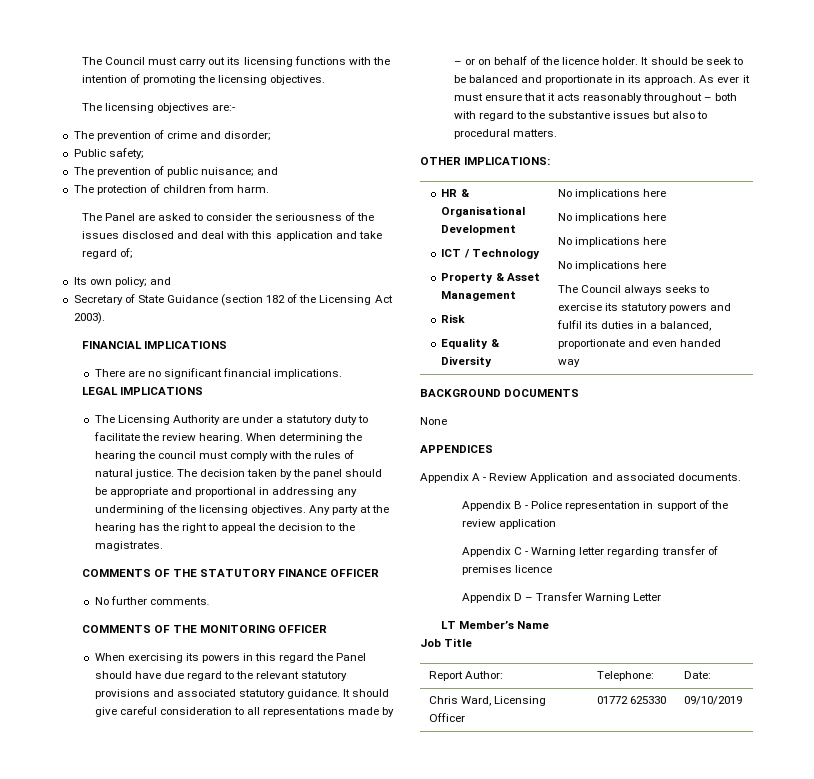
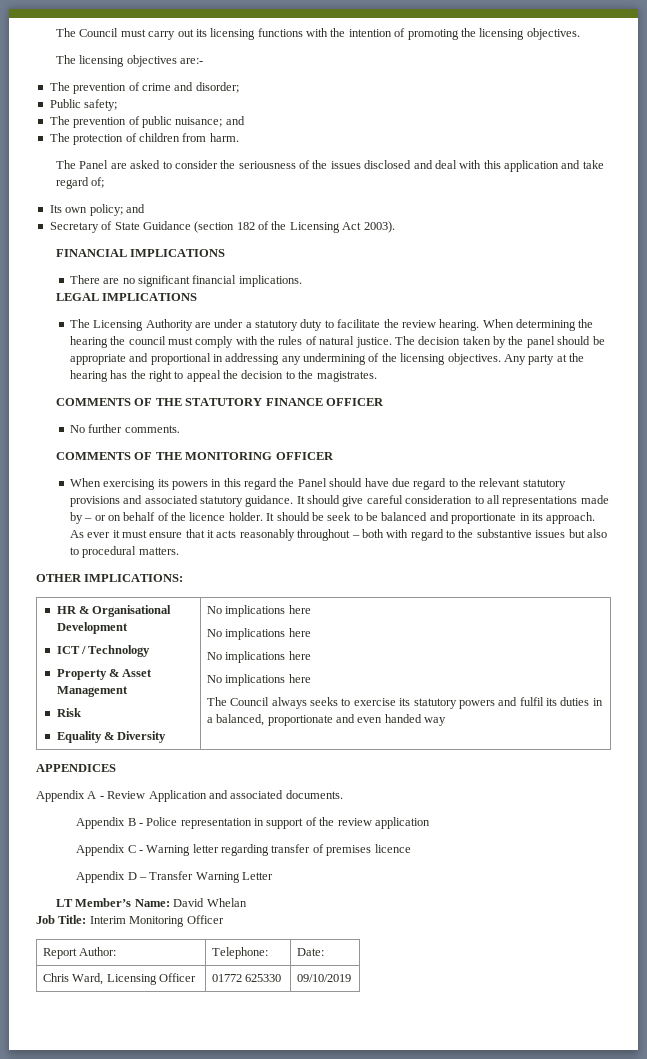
- BACKGROUND DOCUMENTS
- None
- LT Member’s Name
- Job Title
+ LT Member’s Name: David Whelan
+ Job Title: Interim Monitoring Officer

